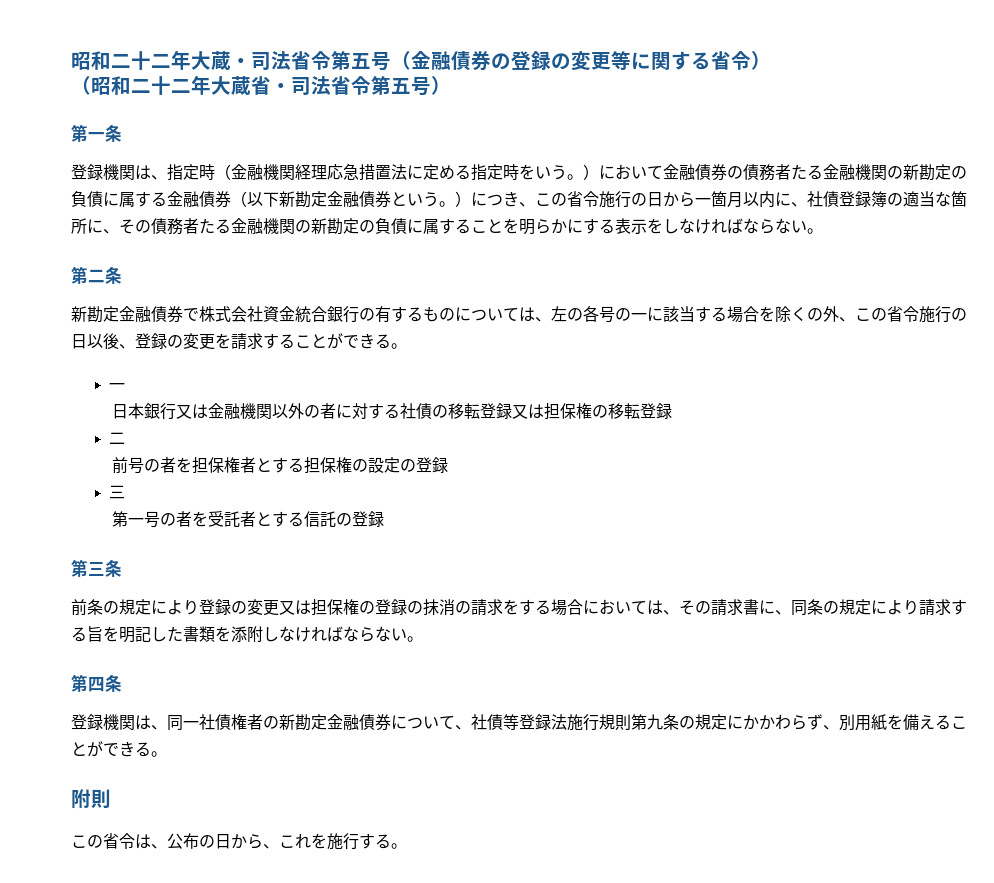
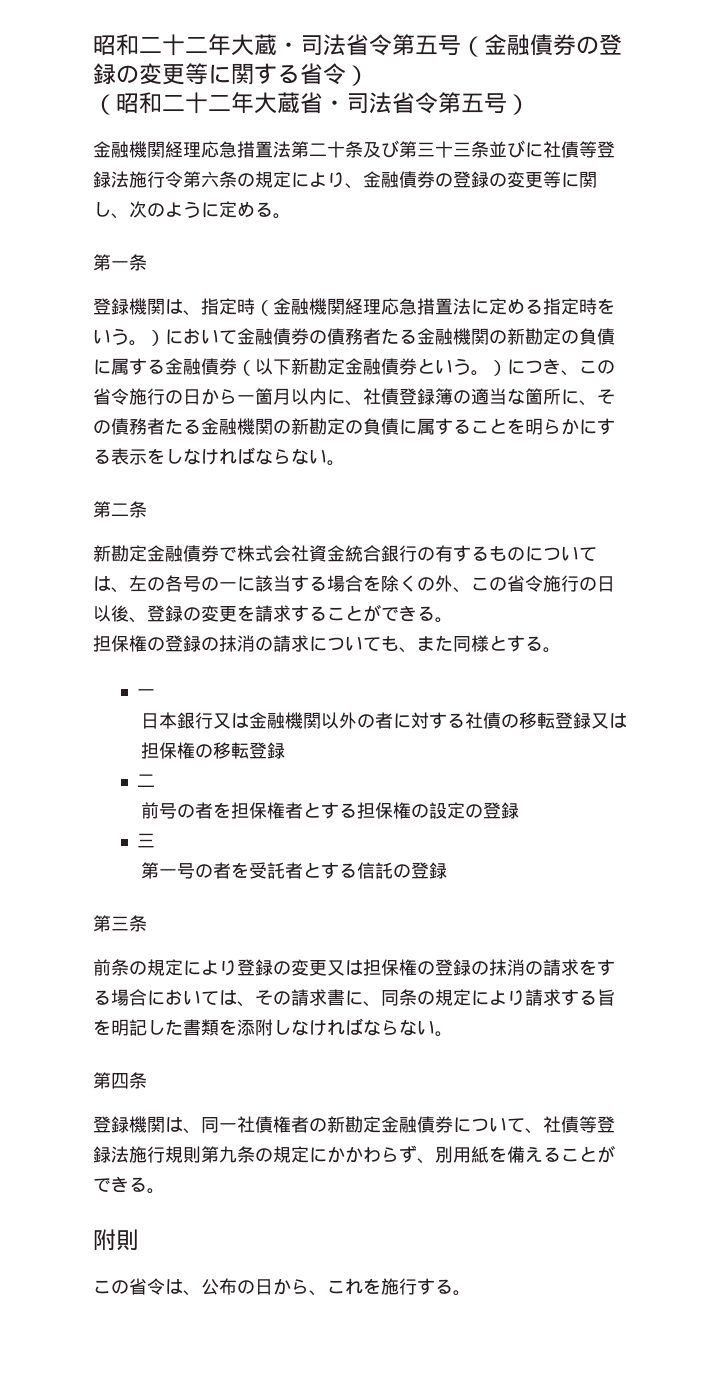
+ 金融機関経理応急措置法第二十条及び第三十三条並びに社債等登録法施行令第六条の規定により、金融債券の登録の変更等に関し、次のように定める。
+ 担保権の登録の抹消の請求についても、また同様とする。

